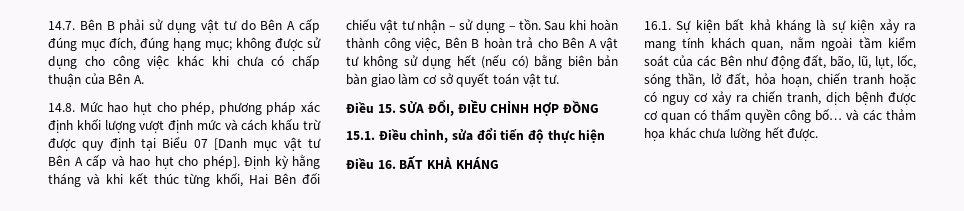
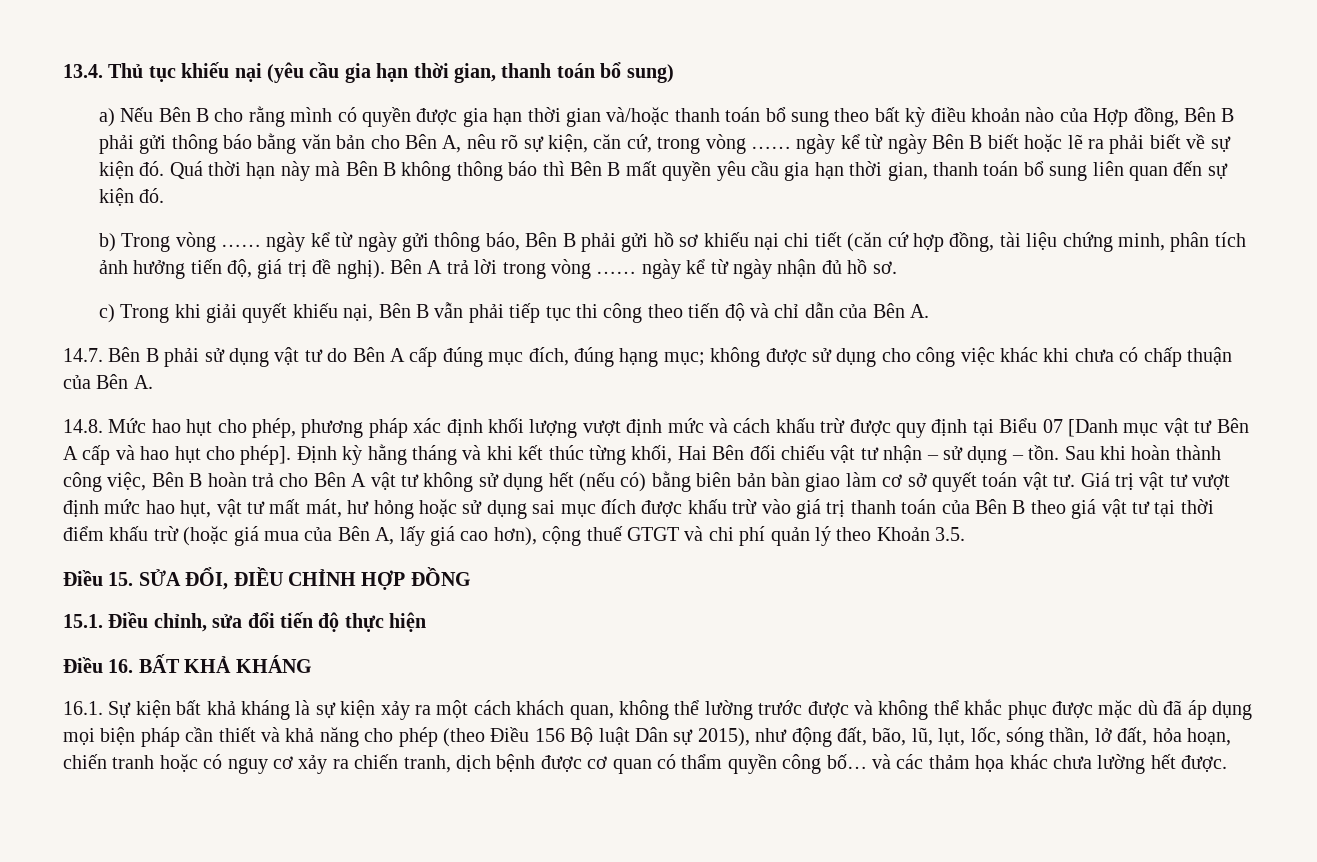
+ 13.4. Thủ tục khiếu nại (yêu cầu gia hạn thời gian, thanh toán bổ sung)
+ a) Nếu Bên B cho rằng mình có quyền được gia hạn thời gian và/hoặc thanh toán bổ sung theo bất kỳ điều khoản nào của Hợp đồng, Bên B phải gửi thông báo bằng văn bản cho Bên A, nêu rõ sự kiện, căn cứ, trong vòng …… ngày kể từ ngày Bên B biết hoặc lẽ ra phải biết về sự kiện đó. Quá thời hạn này mà Bên B không thông báo thì Bên B mất quyền yêu cầu gia hạn thời gian, thanh toán bổ sung liên quan đến sự kiện đó.
+ b) Trong vòng …… ngày kể từ ngày gửi thông báo, Bên B phải gửi hồ sơ khiếu nại chi tiết (căn cứ hợp đồng, tài liệu chứng minh, phân tích ảnh hưởng tiến độ, giá trị đề nghị). Bên A trả lời trong vòng …… ngày kể từ ngày nhận đủ hồ sơ.
+ c) Trong khi giải quyết khiếu nại, Bên B vẫn phải tiếp tục thi công theo tiến độ và chỉ dẫn của Bên A.
+ Giá trị vật tư vượt định mức hao hụt, vật tư mất mát, hư hỏng hoặc sử dụng sai mục đích được khấu trừ vào giá trị thanh toán của Bên B theo giá vật tư tại thời điểm khấu trừ (hoặc giá mua của Bên A, lấy giá cao hơn), cộng thuế GTGT và chi phí quản lý theo Khoản 3.5.
- 16.1. Sự kiện bất khả kháng là sự kiện xảy ra mang tính khách quan, nằm ngoài tầm kiểm soát của các Bên như động đất, bão, lũ, lụt, lốc, sóng thần, lở đất, hỏa hoạn, chiến tranh hoặc có nguy cơ xảy ra chiến tranh, dịch bệnh được cơ quan có thẩm quyền công bố… và các thảm họa khác chưa lường hết được.
+ 16.1. Sự kiện bất khả kháng là sự kiện xảy ra một cách khách quan, không thể lường trước được và không thể khắc phục được mặc dù đã áp dụng mọi biện pháp cần thiết và khả năng cho phép (theo Điều 156 Bộ luật Dân sự 2015), như động đất, bão, lũ, lụt, lốc, sóng thần, lở đất, hỏa hoạn, chiến tranh hoặc có nguy cơ xảy ra chiến tranh, dịch bệnh được cơ quan có thẩm quyền công bố… và các thảm họa khác chưa lường hết được.

